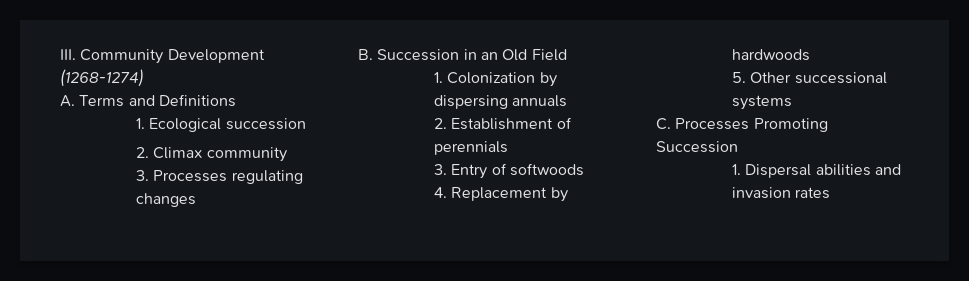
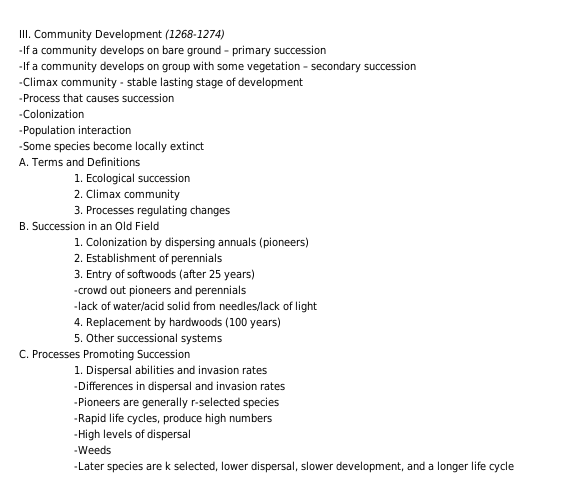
+ -If a community develops on bare ground – primary succession
+ -If a community develops on group with some vegetation – secondary succession
+ -Climax community - stable lasting stage of development
+ -Process that causes succession
+ -Colonization
+ -Population interaction
+ -Some species become locally extinct
- 1. Colonization by dispersing annuals
+ 1. Colonization by dispersing annuals (pioneers)
- 3. Entry of softwoods
+ 3. Entry of softwoods (after 25 years)
+ -crowd out pioneers and perennials
+ -lack of water/acid solid from needles/lack of light
- 4. Replacement by hardwoods
+ 4. Replacement by hardwoods (100 years)
+ -Differences in dispersal and invasion rates
+ -Pioneers are generally r-selected species
+ -Rapid life cycles, produce high numbers
+ -High levels of dispersal
+ -Weeds
+ -Later species are k selected, lower dispersal, slower development, and a longer life cycle

